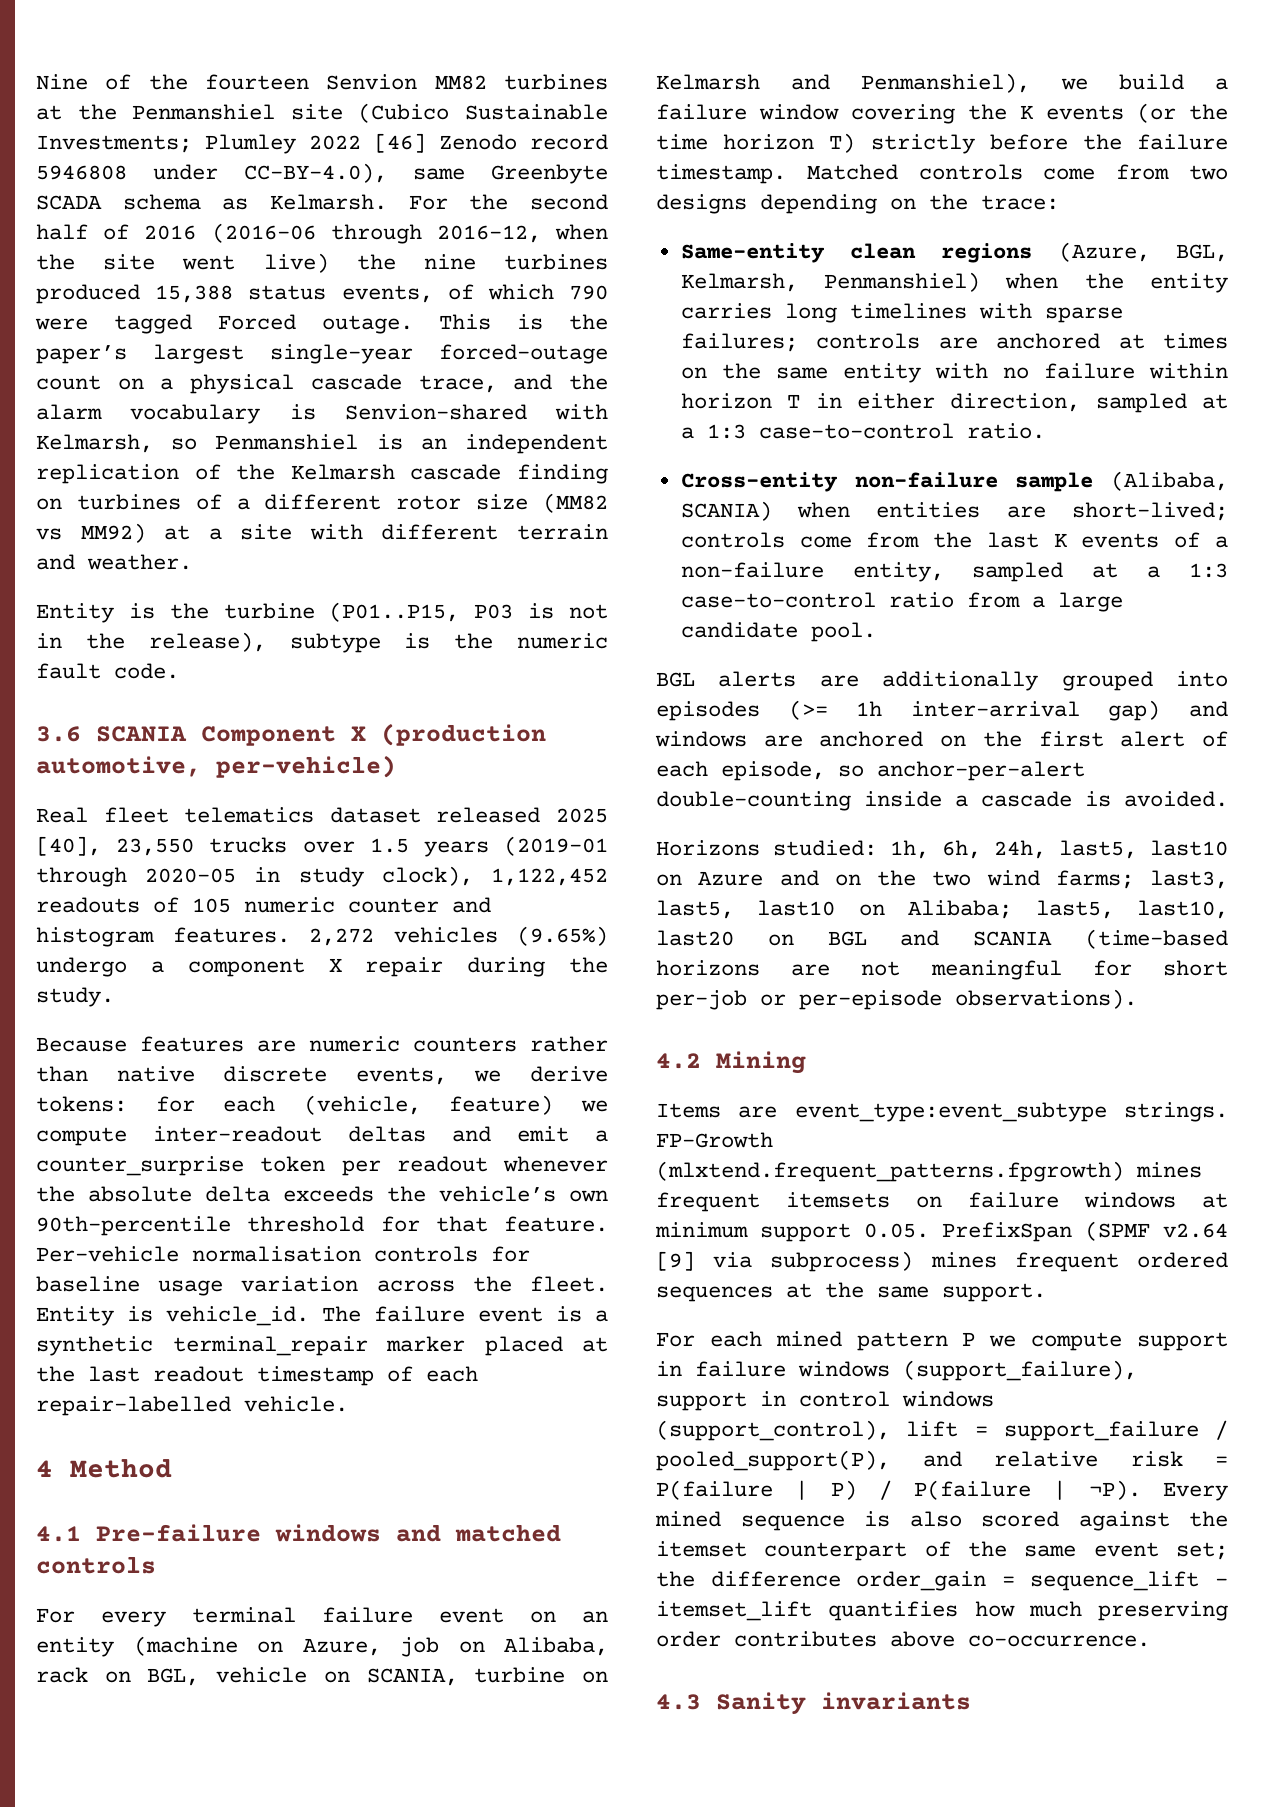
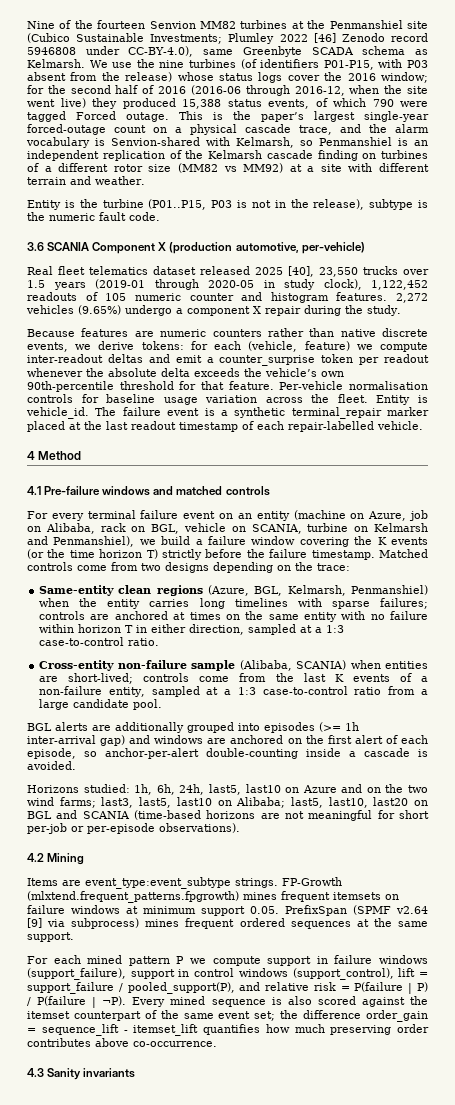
- For the second half of 2016 (2016-06 through 2016-12, when the site went live) the nine turbines produced 15,388 status events, of which 790 were tagged Forced outage.
+ We use the nine turbines (of identifiers P01-P15, with P03 absent from the release) whose status logs cover the 2016 window; for the second half of 2016 (2016-06 through 2016-12, when the site went live) they produced 15,388 status events, of which 790 were tagged Forced outage.

